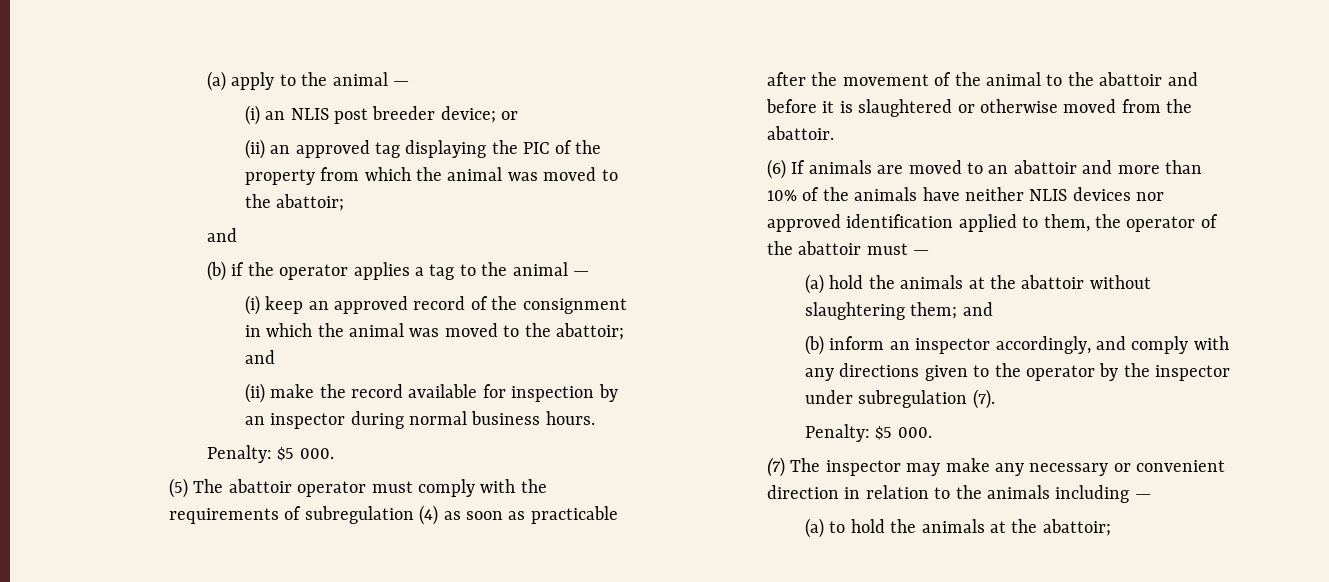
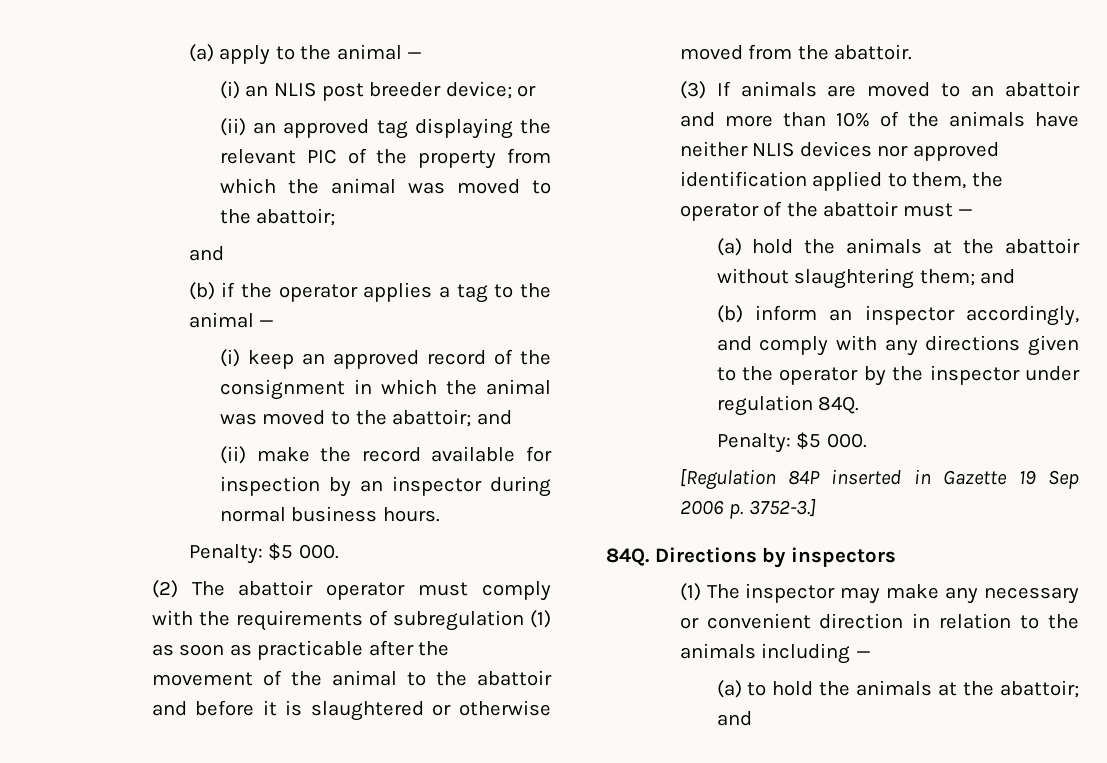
- (ii) an approved tag displaying the PIC of the property from which the animal was moved to the abattoir;
+ (ii) an approved tag displaying the relevant PIC of the property from which the animal was moved to the abattoir;
- (5) The abattoir operator must comply with the requirements of subregulation (4) as soon as practicable after the movement of the animal to the abattoir and before it is slaughtered or otherwise moved from the abattoir.
+ (2) The abattoir operator must comply with the requirements of subregulation (1) as soon as practicable after the movement of the animal to the abattoir and before it is slaughtered or otherwise moved from the abattoir.
- (6) If animals are moved to an abattoir and more than 10% of the animals have neither NLIS devices nor approved identification applied to them, the operator of the abattoir must —
+ (3) If animals are moved to an abattoir and more than 10% of the animals have neither NLIS devices nor approved identification applied to them, the operator of the abattoir must —
- (b) inform an inspector accordingly, and comply with any directions given to the operator by the inspector under subregulation (7).
+ (b) inform an inspector accordingly, and comply with any directions given to the operator by the inspector under regulation 84Q.
  Penalty: $5 000.
- (7) The inspector may make any necessary or convenient direction in relation to the animals including —
+ [Regulation 84P inserted in Gazette 19 Sep 2006 p. 3752-3.]
+ 84Q. Directions by inspectors
+ (1) The inspector may make any necessary or convenient direction in relation to the animals including —
- (a) to hold the animals at the abattoir;
+ (a) to hold the animals at the abattoir; and

